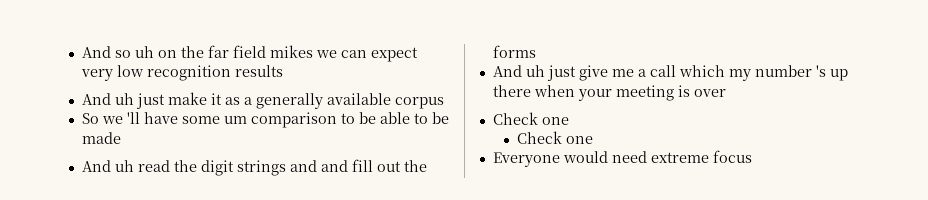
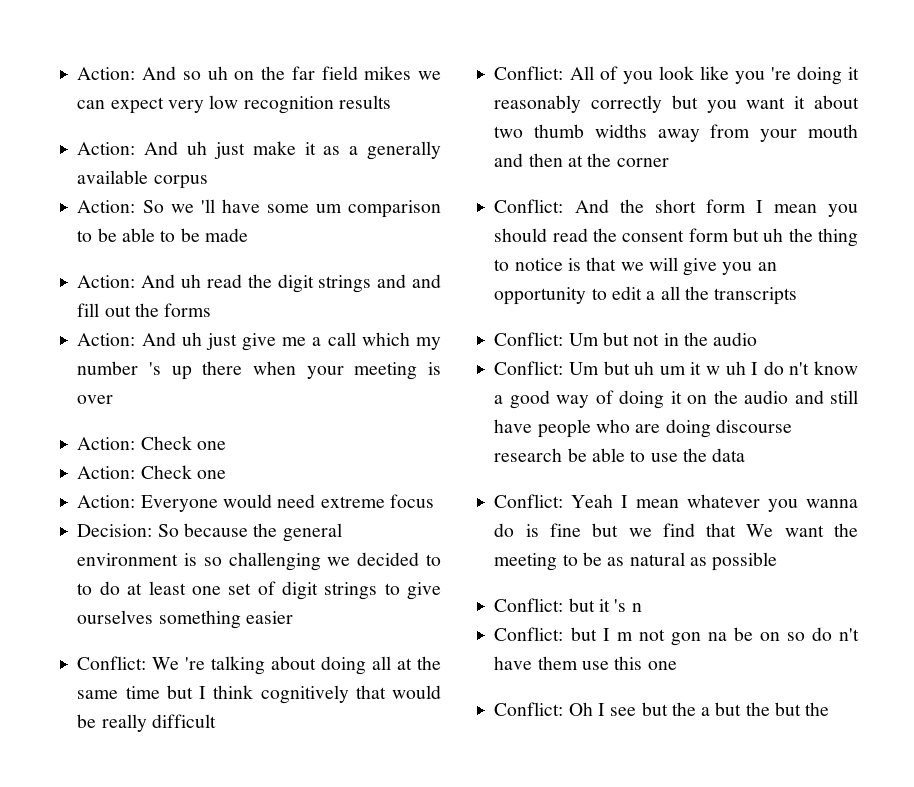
- And so uh on the far field mikes we can expect very low recognition results
+ Action: And so uh on the far field mikes we can expect very low recognition results
- And uh just make it as a generally available corpus
+ Action: And uh just make it as a generally available corpus
- So we 'll have some um comparison to be able to be made
+ Action: So we 'll have some um comparison to be able to be made
- And uh read the digit strings and and fill out the forms
+ Action: And uh read the digit strings and and fill out the forms
- And uh just give me a call which my number 's up there when your meeting is over
- Check one
- Check one
- Everyone would need extreme focus
+ Action: And uh just give me a call which my number 's up there when your meeting is over
+ Action: Check one
+ Action: Check one
+ Action: Everyone would need extreme focus
+ Decision: So because the general environment is so challenging we decided to to do at least one set of digit strings to give ourselves something easier
+ Conflict: We 're talking about doing all at the same time but I think cognitively that would be really difficult
+ Conflict: All of you look like you 're doing it reasonably correctly but you want it about two thumb widths away from your mouth and then at the corner
+ Conflict: And the short form I mean you should read the consent form but uh the thing to notice is that we will give you an opportunity to edit a all the transcripts
+ Conflict: Um but not in the audio
+ Conflict: Um but uh um it w uh I do n't know a good way of doing it on the audio and still have people who are doing discourse research be able to use the data
+ Conflict: Yeah I mean whatever you wanna do is fine but we find that We want the meeting to be as natural as possible
+ Conflict: but it 's n
+ Conflict: but I m not gon na be on so do n't have them use this one
+ Conflict: Oh I see but the a but the but the

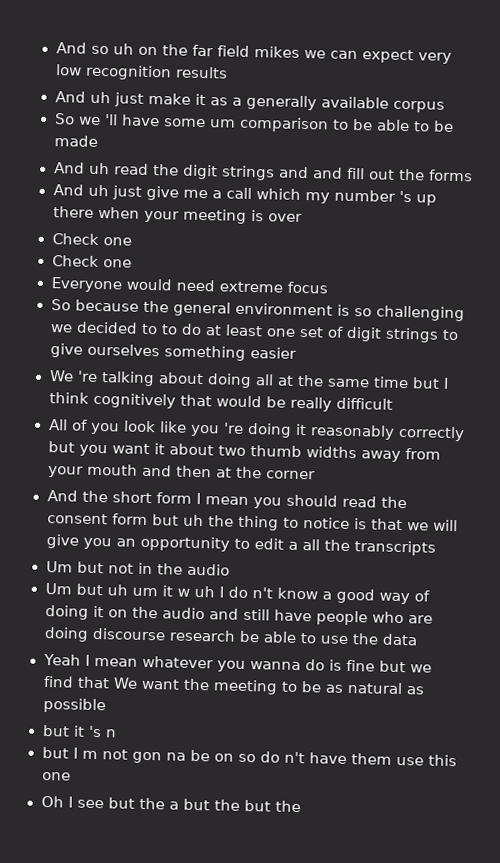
- Action: And so uh on the far field mikes we can expect very low recognition results
+ And so uh on the far field mikes we can expect very low recognition results
- Action: And uh just make it as a generally available corpus
+ And uh just make it as a generally available corpus
- Action: So we 'll have some um comparison to be able to be made
+ So we 'll have some um comparison to be able to be made
- Action: And uh read the digit strings and and fill out the forms
+ And uh read the digit strings and and fill out the forms
- Action: And uh just give me a call which my number 's up there when your meeting is over
- Action: Check one
- Action: Check one
- Action: Everyone would need extreme focus
+ And uh just give me a call which my number 's up there when your meeting is over
+ Check one
+ Check one
+ Everyone would need extreme focus
- Decision: So because the general environment is so challenging we decided to to do at least one set of digit strings to give ourselves something easier
+ So because the general environment is so challenging we decided to to do at least one set of digit strings to give ourselves something easier
- Conflict: We 're talking about doing all at the same time but I think cognitively that would be really difficult
+ We 're talking about doing all at the same time but I think cognitively that would be really difficult
- Conflict: All of you look like you 're doing it reasonably correctly but you want it about two thumb widths away from your mouth and then at the corner
+ All of you look like you 're doing it reasonably correctly but you want it about two thumb widths away from your mouth and then at the corner
- Conflict: And the short form I mean you should read the consent form but uh the thing to notice is that we will give you an opportunity to edit a all the transcripts
+ And the short form I mean you should read the consent form but uh the thing to notice is that we will give you an opportunity to edit a all the transcripts
- Conflict: Um but not in the audio
+ Um but not in the audio
- Conflict: Um but uh um it w uh I do n't know a good way of doing it on the audio and still have people who are doing discourse research be able to use the data
+ Um but uh um it w uh I do n't know a good way of doing it on the audio and still have people who are doing discourse research be able to use the data
- Conflict: Yeah I mean whatever you wanna do is fine but we find that We want the meeting to be as natural as possible
+ Yeah I mean whatever you wanna do is fine but we find that We want the meeting to be as natural as possible
- Conflict: but it 's n
+ but it 's n
- Conflict: but I m not gon na be on so do n't have them use this one
+ but I m not gon na be on so do n't have them use this one
- Conflict: Oh I see but the a but the but the
+ Oh I see but the a but the but the

